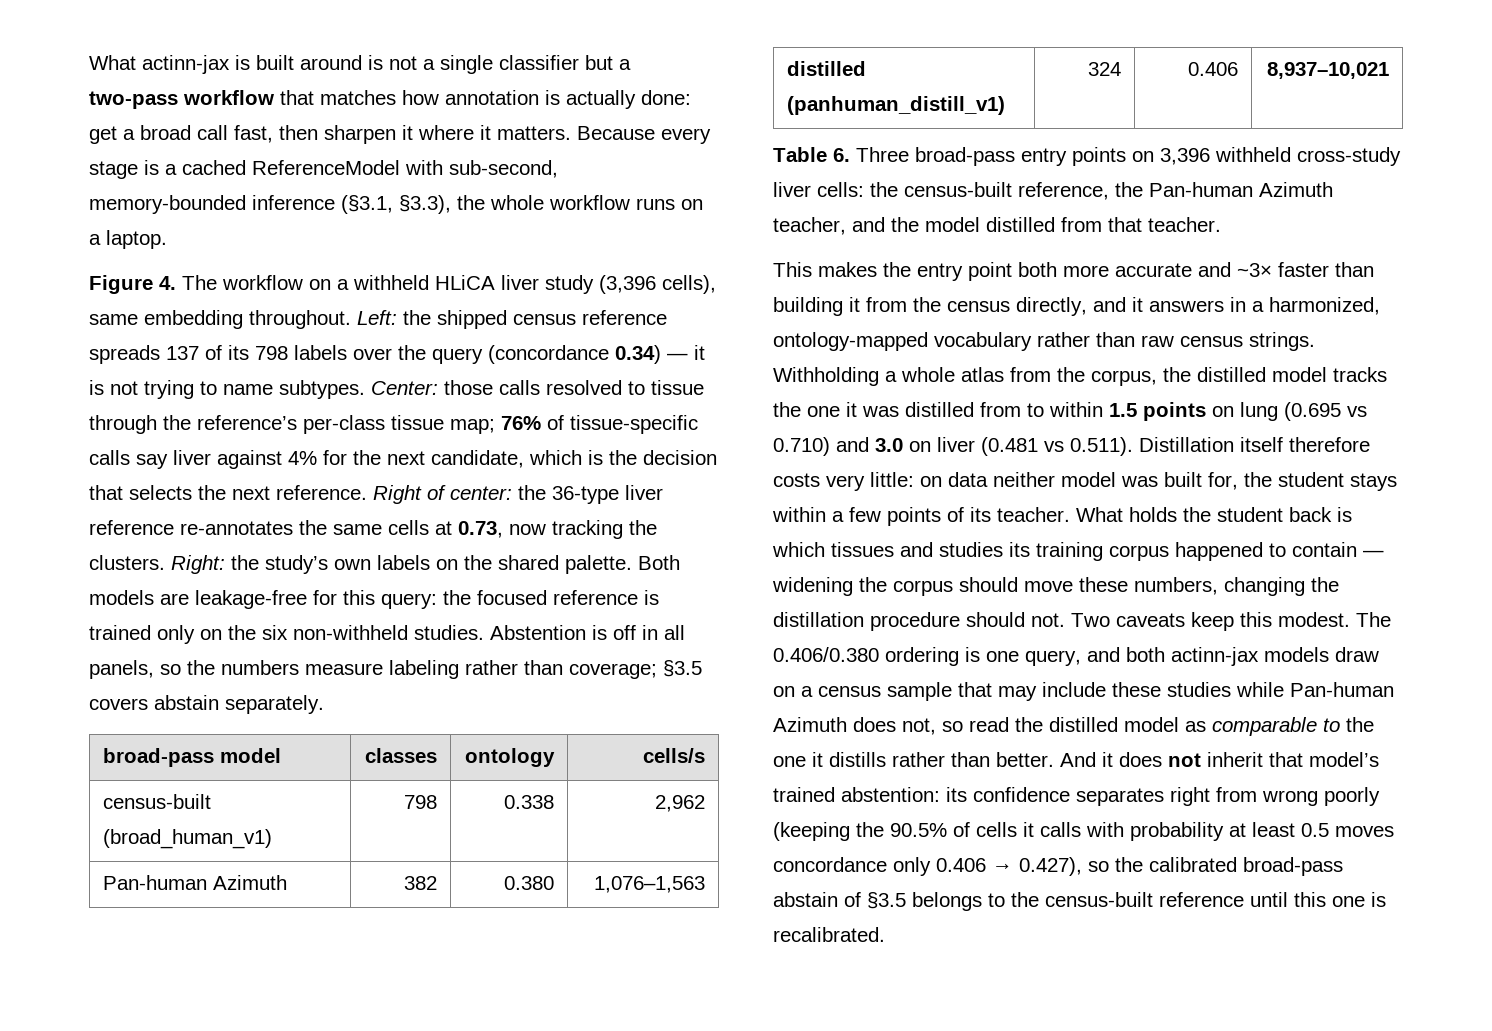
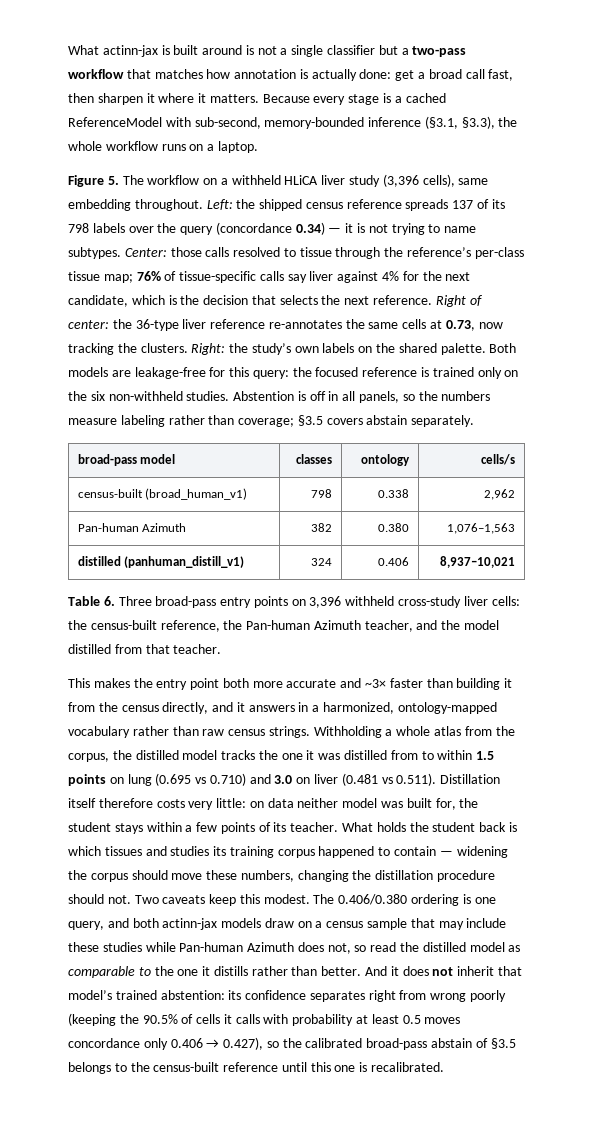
- Figure 4. The workflow on a withheld HLiCA liver study (3,396 cells), same embedding throughout.
+ Figure 5. The workflow on a withheld HLiCA liver study (3,396 cells), same embedding throughout.

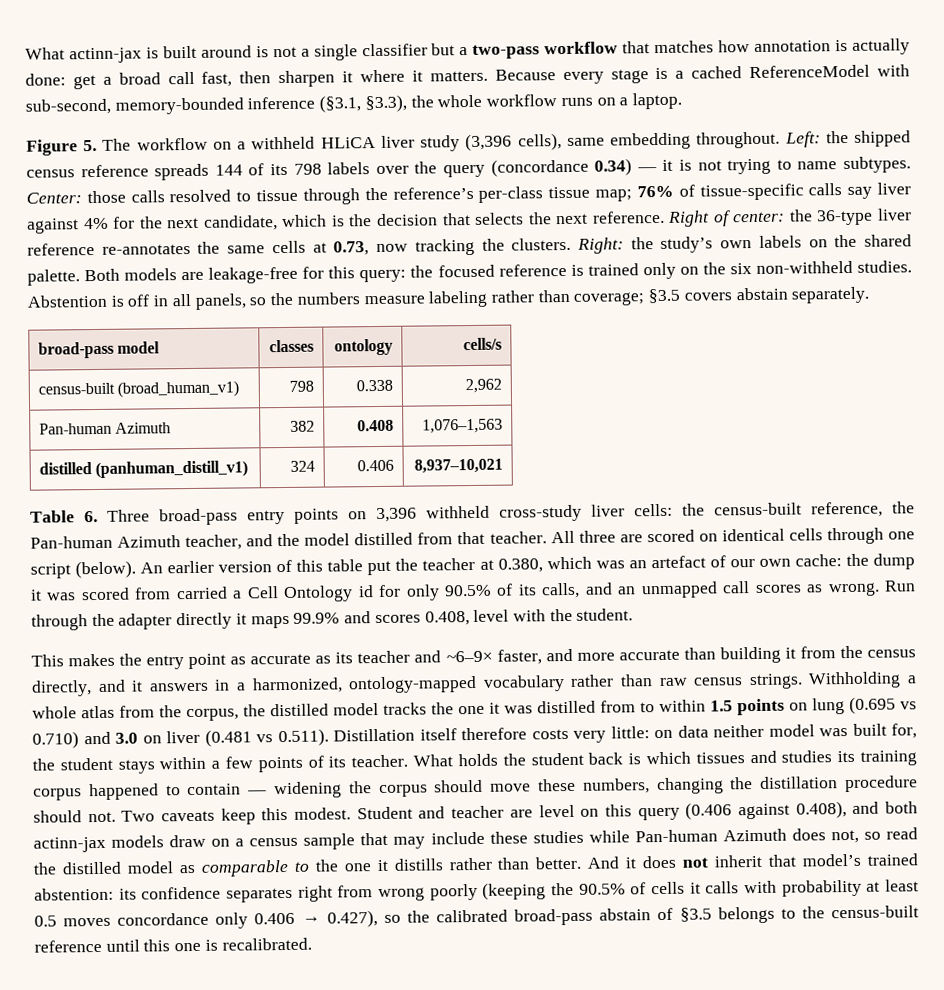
- Left: the shipped census reference spreads 137 of its 798 labels over the query (concordance 0.34) — it is not trying to name subtypes.
+ Left: the shipped census reference spreads 144 of its 798 labels over the query (concordance 0.34) — it is not trying to name subtypes.
- Pan-human Azimuth | 382 | 0.380 | 1,076–1,563
+ Pan-human Azimuth | 382 | 0.408 | 1,076–1,563
+ All three are scored on identical cells through one script (below). An earlier version of this table put the teacher at 0.380, which was an artefact of our own cache: the dump it was scored from carried a Cell Ontology id for only 90.5% of its calls, and an unmapped call scores as wrong. Run through the adapter directly it maps 99.9% and scores 0.408, level with the student.
- This makes the entry point both more accurate and ~3× faster than building it from the census directly, and it answers in a harmonized, ontology-mapped vocabulary rather than raw census strings.
+ This makes the entry point as accurate as its teacher and ~6–9× faster, and more accurate than building it from the census directly, and it answers in a harmonized, ontology-mapped vocabulary rather than raw census strings.
- The 0.406/0.380 ordering is one query, and both actinn-jax models draw on a census sample that may include these studies while Pan-human Azimuth does not, so read the distilled model as comparable to the one it distills rather than better.
+ Student and teacher are level on this query (0.406 against 0.408), and both actinn-jax models draw on a census sample that may include these studies while Pan-human Azimuth does not, so read the distilled model as comparable to the one it distills rather than better.

